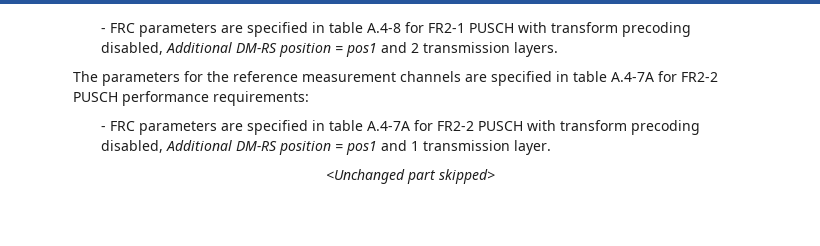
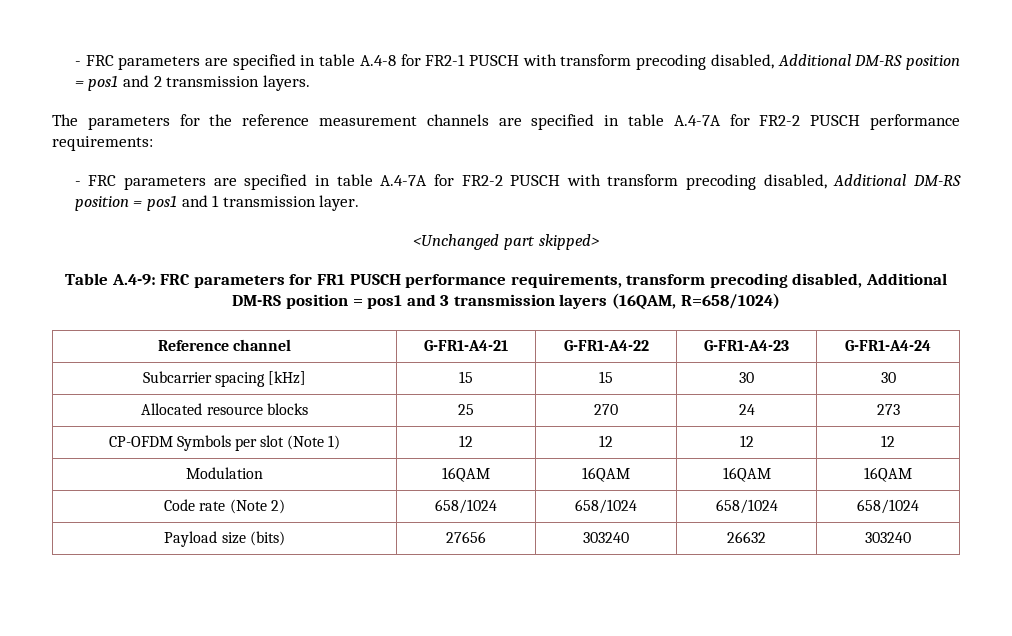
+ Table A.4-9: FRC parameters for FR1 PUSCH performance requirements, transform precoding disabled, Additional DM-RS position = pos1 and 3 transmission layers (16QAM, R=658/1024)
+ Reference channel | G-FR1-A4-21 | G-FR1-A4-22 | G-FR1-A4-23 | G-FR1-A4-24
+ Subcarrier spacing [kHz] | 15 | 15 | 30 | 30
+ Allocated resource blocks | 25 | 270 | 24 | 273
+ CP-OFDM Symbols per slot (Note 1) | 12 | 12 | 12 | 12
+ Modulation | 16QAM | 16QAM | 16QAM | 16QAM
+ Code rate (Note 2) | 658/1024 | 658/1024 | 658/1024 | 658/1024
+ Payload size (bits) | 27656 | 303240 | 26632 | 303240

